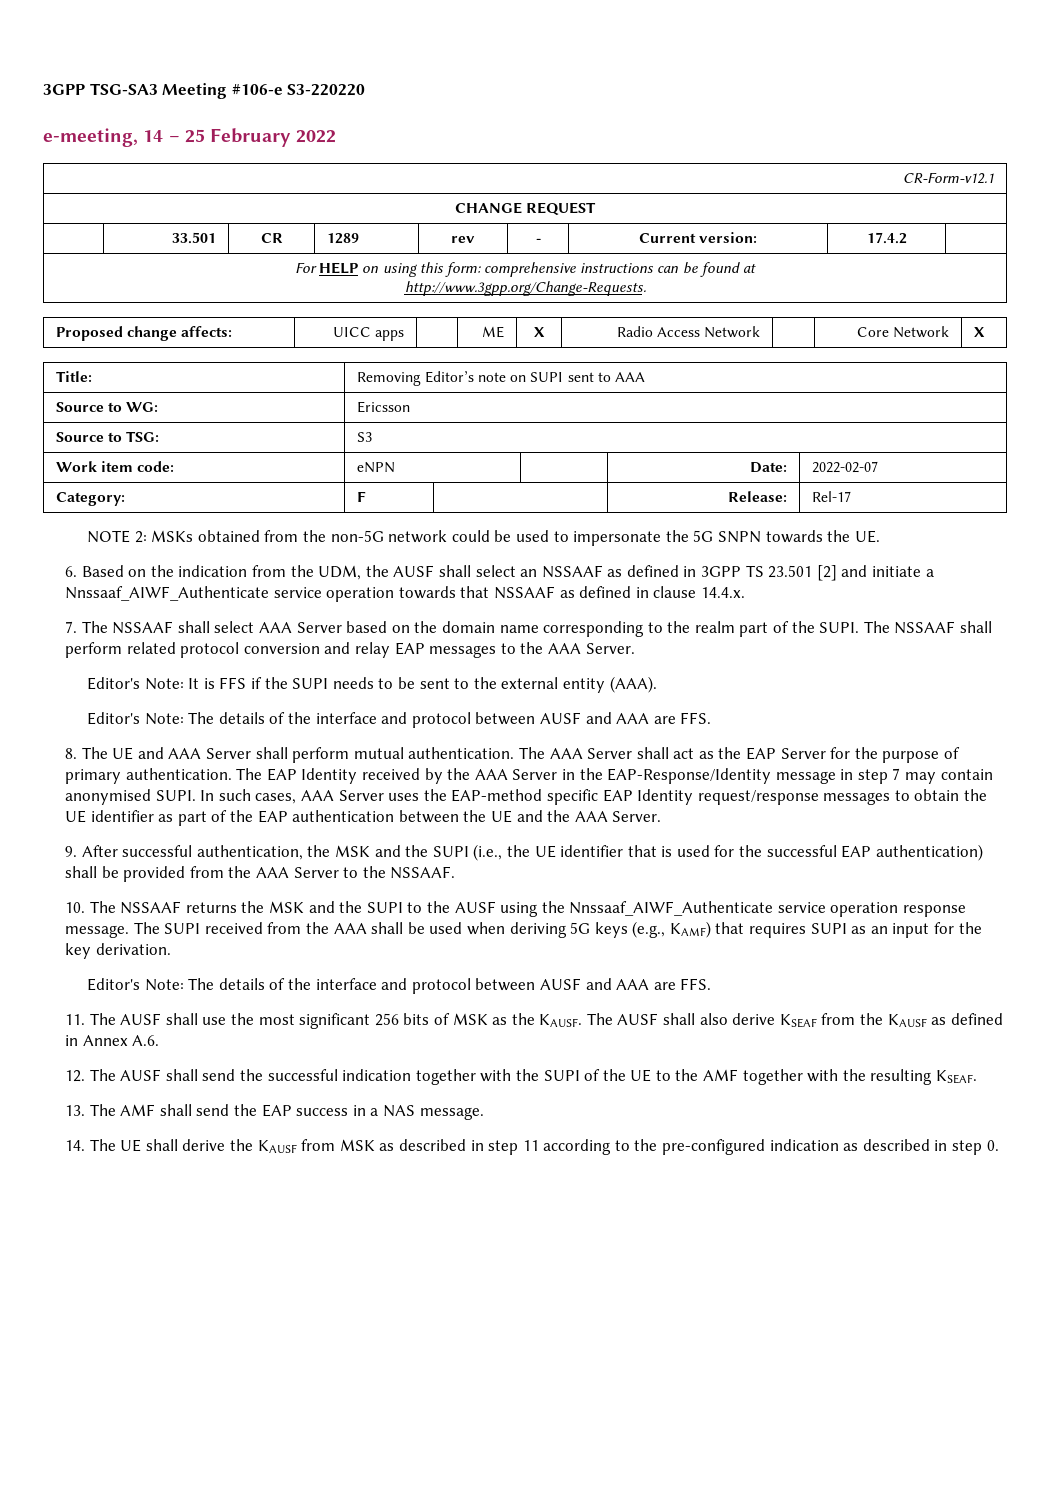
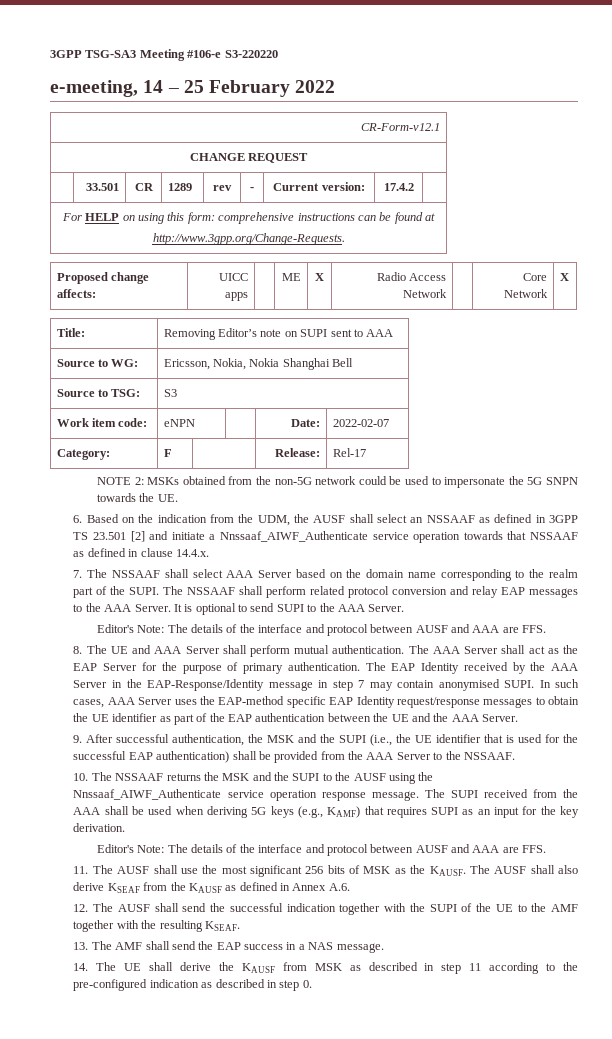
- Source to WG: | Ericsson
+ Source to WG: | Ericsson, Nokia, Nokia Shanghai Bell
- The NSSAAF shall perform related protocol conversion and relay EAP messages to the AAA Server.
- Editor's Note: It is FFS if the SUPI needs to be sent to the external entity (AAA).
+ The NSSAAF shall perform related protocol conversion and relay EAP messages to the AAA Server. It is optional to send SUPI to the AAA Server.

